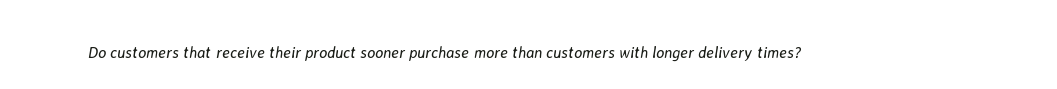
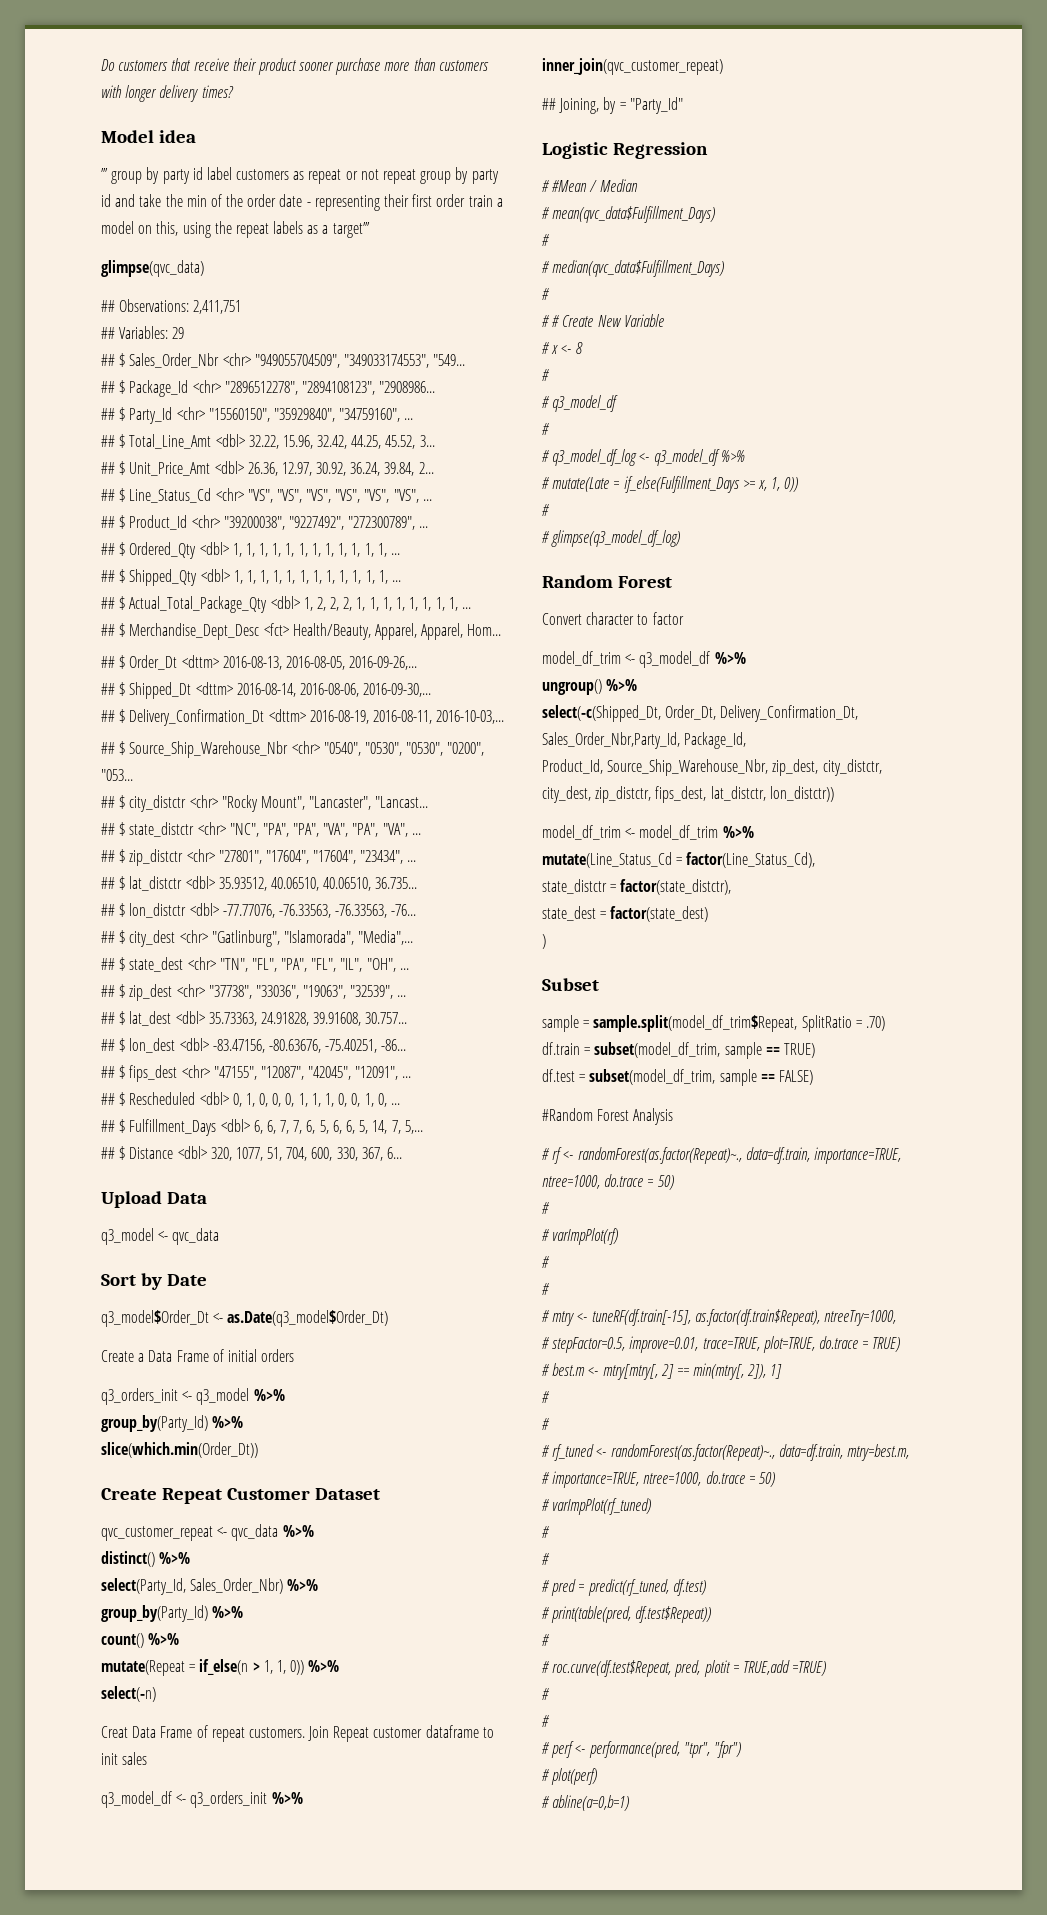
+ Model idea
+ ’’’ group by party id label customers as repeat or not repeat group by party id and take the min of the order date - representing their first order train a model on this, using the repeat labels as a target’’’
+ glimpse(qvc_data)
+ ## Observations: 2,411,751
+ ## Variables: 29
+ ## $ Sales_Order_Nbr <chr> "949055704509", "349033174553", "549...
+ ## $ Package_Id <chr> "2896512278", "2894108123", "2908986...
+ ## $ Party_Id <chr> "15560150", "35929840", "34759160", ...
+ ## $ Total_Line_Amt <dbl> 32.22, 15.96, 32.42, 44.25, 45.52, 3...
+ ## $ Unit_Price_Amt <dbl> 26.36, 12.97, 30.92, 36.24, 39.84, 2...
+ ## $ Line_Status_Cd <chr> "VS", "VS", "VS", "VS", "VS", "VS", ...
+ ## $ Product_Id <chr> "39200038", "9227492", "272300789", ...
+ ## $ Ordered_Qty <dbl> 1, 1, 1, 1, 1, 1, 1, 1, 1, 1, 1, 1, ...
+ ## $ Shipped_Qty <dbl> 1, 1, 1, 1, 1, 1, 1, 1, 1, 1, 1, 1, ...
+ ## $ Actual_Total_Package_Qty <dbl> 1, 2, 2, 2, 1, 1, 1, 1, 1, 1, 1, 1, ...
+ ## $ Merchandise_Dept_Desc <fct> Health/Beauty, Apparel, Apparel, Hom...
+ ## $ Order_Dt <dttm> 2016-08-13, 2016-08-05, 2016-09-26,...
+ ## $ Shipped_Dt <dttm> 2016-08-14, 2016-08-06, 2016-09-30,...
+ ## $ Delivery_Confirmation_Dt <dttm> 2016-08-19, 2016-08-11, 2016-10-03,...
+ ## $ Source_Ship_Warehouse_Nbr <chr> "0540", "0530", "0530", "0200", "053...
+ ## $ city_distctr <chr> "Rocky Mount", "Lancaster", "Lancast...
+ ## $ state_distctr <chr> "NC", "PA", "PA", "VA", "PA", "VA", ...
+ ## $ zip_distctr <chr> "27801", "17604", "17604", "23434", ...
+ ## $ lat_distctr <dbl> 35.93512, 40.06510, 40.06510, 36.735...
+ ## $ lon_distctr <dbl> -77.77076, -76.33563, -76.33563, -76...
+ ## $ city_dest <chr> "Gatlinburg", "Islamorada", "Media",...
+ ## $ state_dest <chr> "TN", "FL", "PA", "FL", "IL", "OH", ...
+ ## $ zip_dest <chr> "37738", "33036", "19063", "32539", ...
+ ## $ lat_dest <dbl> 35.73363, 24.91828, 39.91608, 30.757...
+ ## $ lon_dest <dbl> -83.47156, -80.63676, -75.40251, -86...
+ ## $ fips_dest <chr> "47155", "12087", "42045", "12091", ...
+ ## $ Rescheduled <dbl> 0, 1, 0, 0, 0, 1, 1, 1, 0, 0, 1, 0, ...
+ ## $ Fulfillment_Days <dbl> 6, 6, 7, 7, 6, 5, 6, 6, 5, 14, 7, 5,...
+ ## $ Distance <dbl> 320, 1077, 51, 704, 600, 330, 367, 6...
+ Upload Data
+ q3_model <- qvc_data
+ Sort by Date
+ q3_model$Order_Dt <- as.Date(q3_model$Order_Dt)
+ Create a Data Frame of initial orders
+ q3_orders_init <- q3_model %>%
+ group_by(Party_Id) %>%
+ slice(which.min(Order_Dt))
+ Create Repeat Customer Dataset
+ qvc_customer_repeat <- qvc_data %>%
+ distinct() %>%
+ select(Party_Id, Sales_Order_Nbr) %>%
+ group_by(Party_Id) %>%
+ count() %>%
+ mutate(Repeat = if_else(n > 1, 1, 0)) %>%
+ select(-n)
+ Creat Data Frame of repeat customers. Join Repeat customer dataframe to init sales
+ q3_model_df <- q3_orders_init %>%
+ inner_join(qvc_customer_repeat)
+ ## Joining, by = "Party_Id"
+ Logistic Regression
+ # #Mean / Median
+ # mean(qvc_data$Fulfillment_Days)
+ #
+ # median(qvc_data$Fulfillment_Days)
+ #
+ # # Create New Variable
+ # x <- 8
+ #
+ # q3_model_df
+ #
+ # q3_model_df_log <- q3_model_df %>%
+ # mutate(Late = if_else(Fulfillment_Days >= x, 1, 0))
+ #
+ # glimpse(q3_model_df_log)
+ Random Forest
+ Convert character to factor
+ model_df_trim <- q3_model_df %>%
+ ungroup() %>%
+ select(-c(Shipped_Dt, Order_Dt, Delivery_Confirmation_Dt, Sales_Order_Nbr,Party_Id, Package_Id,
+ Product_Id, Source_Ship_Warehouse_Nbr, zip_dest, city_distctr,
+ city_dest, zip_distctr, fips_dest, lat_distctr, lon_distctr))
+ model_df_trim <- model_df_trim %>%
+ mutate(Line_Status_Cd = factor(Line_Status_Cd),
+ state_distctr = factor(state_distctr),
+ state_dest = factor(state_dest)
+ )
+ Subset
+ sample = sample.split(model_df_trim$Repeat, SplitRatio = .70)
+ df.train = subset(model_df_trim, sample == TRUE)
+ df.test = subset(model_df_trim, sample == FALSE)
+ #Random Forest Analysis
+ # rf <- randomForest(as.factor(Repeat)~., data=df.train, importance=TRUE, ntree=1000, do.trace = 50)
+ #
+ # varImpPlot(rf)
+ #
+ #
+ # mtry <- tuneRF(df.train[-15], as.factor(df.train$Repeat), ntreeTry=1000,
+ # stepFactor=0.5, improve=0.01, trace=TRUE, plot=TRUE, do.trace = TRUE)
+ # best.m <- mtry[mtry[, 2] == min(mtry[, 2]), 1]
+ #
+ #
+ # rf_tuned <- randomForest(as.factor(Repeat)~., data=df.train, mtry=best.m,
+ # importance=TRUE, ntree=1000, do.trace = 50)
+ # varImpPlot(rf_tuned)
+ #
+ #
+ # pred = predict(rf_tuned, df.test)
+ # print(table(pred, df.test$Repeat))
+ #
+ # roc.curve(df.test$Repeat, pred, plotit = TRUE,add =TRUE)
+ #
+ #
+ # perf <- performance(pred, "tpr", "fpr")
+ # plot(perf)
+ # abline(a=0,b=1)

